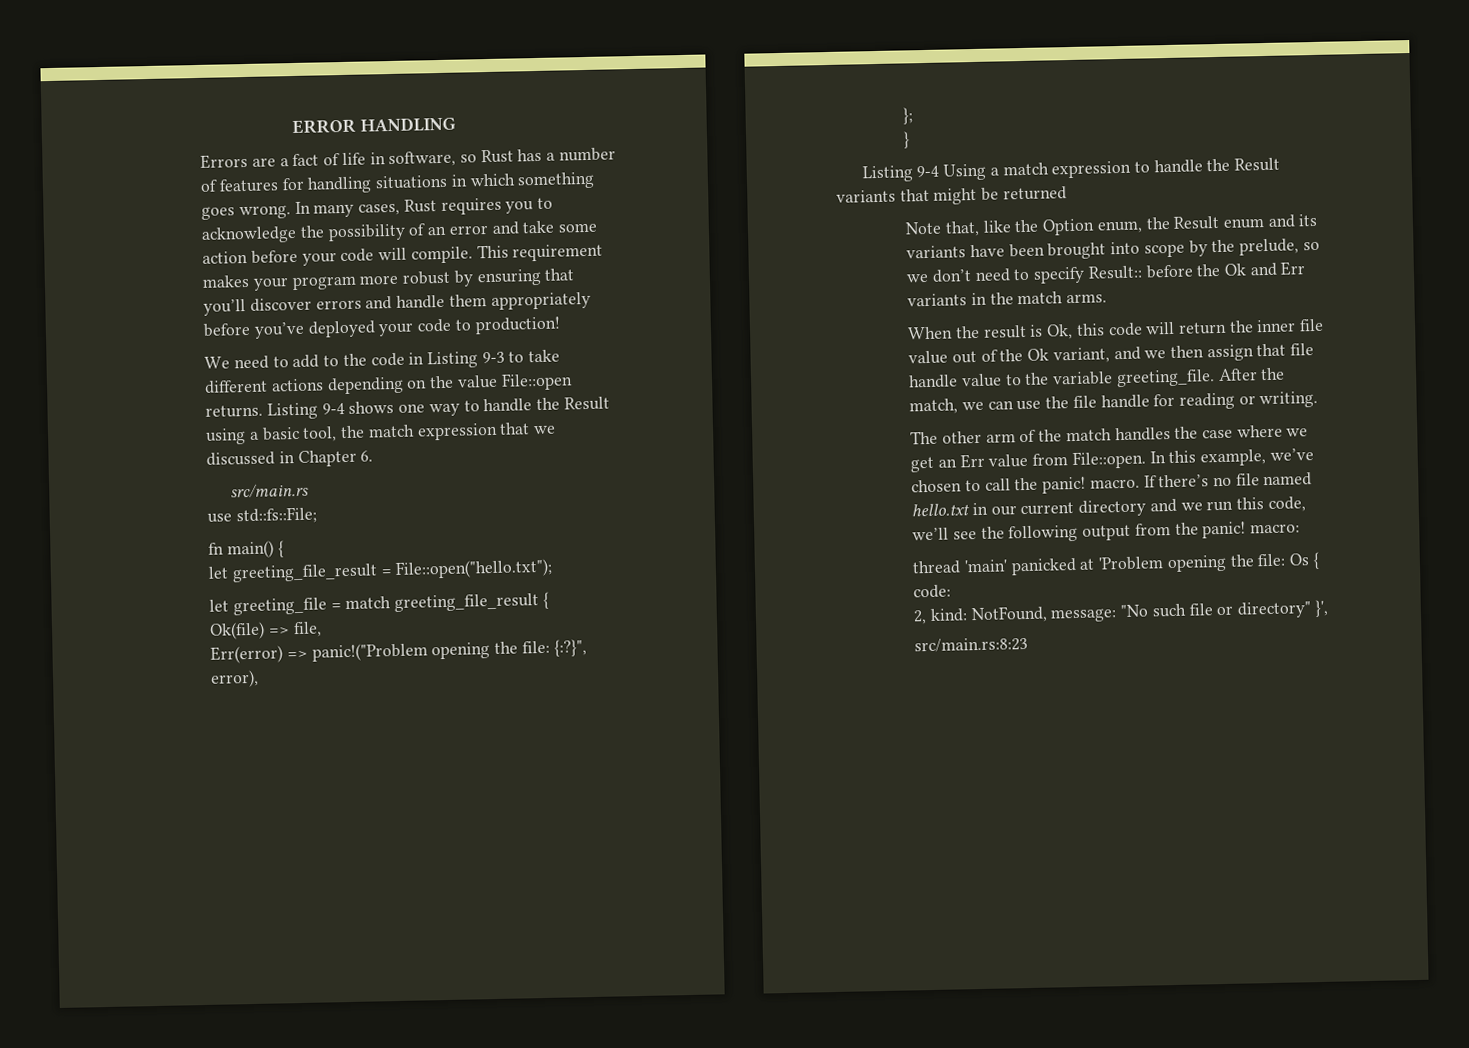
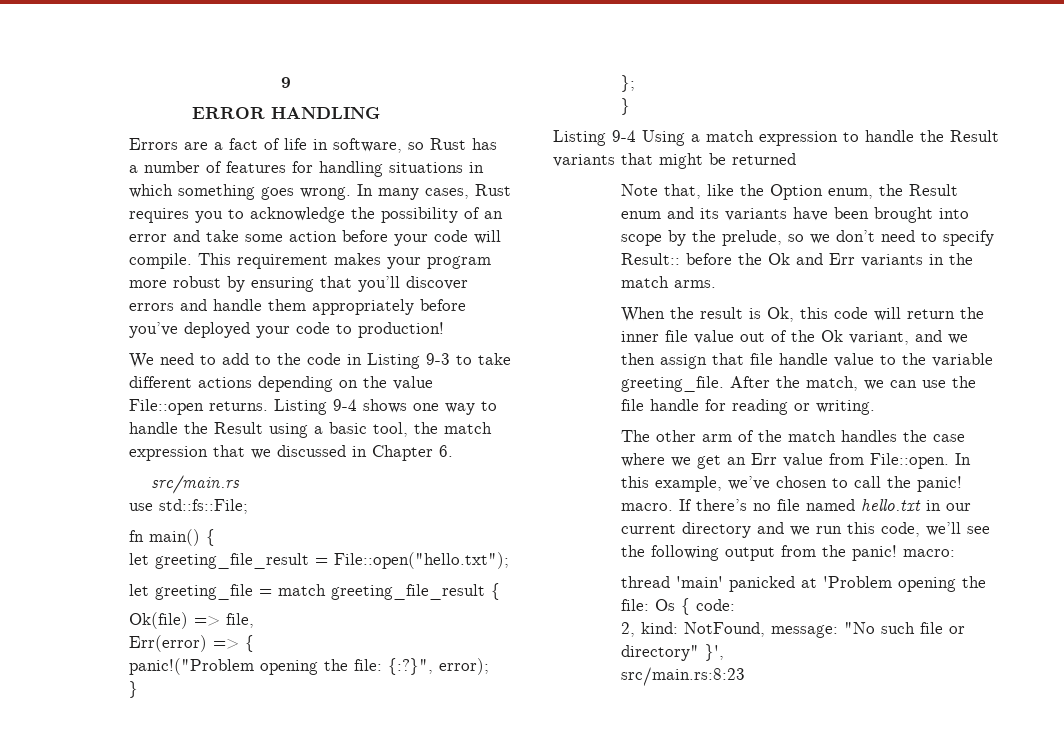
+ 9
- Err(error) => panic!("Problem opening the file: {:?}", error),
+ Err(error) => {
+ panic!("Problem opening the file: {:?}", error);
+ }

